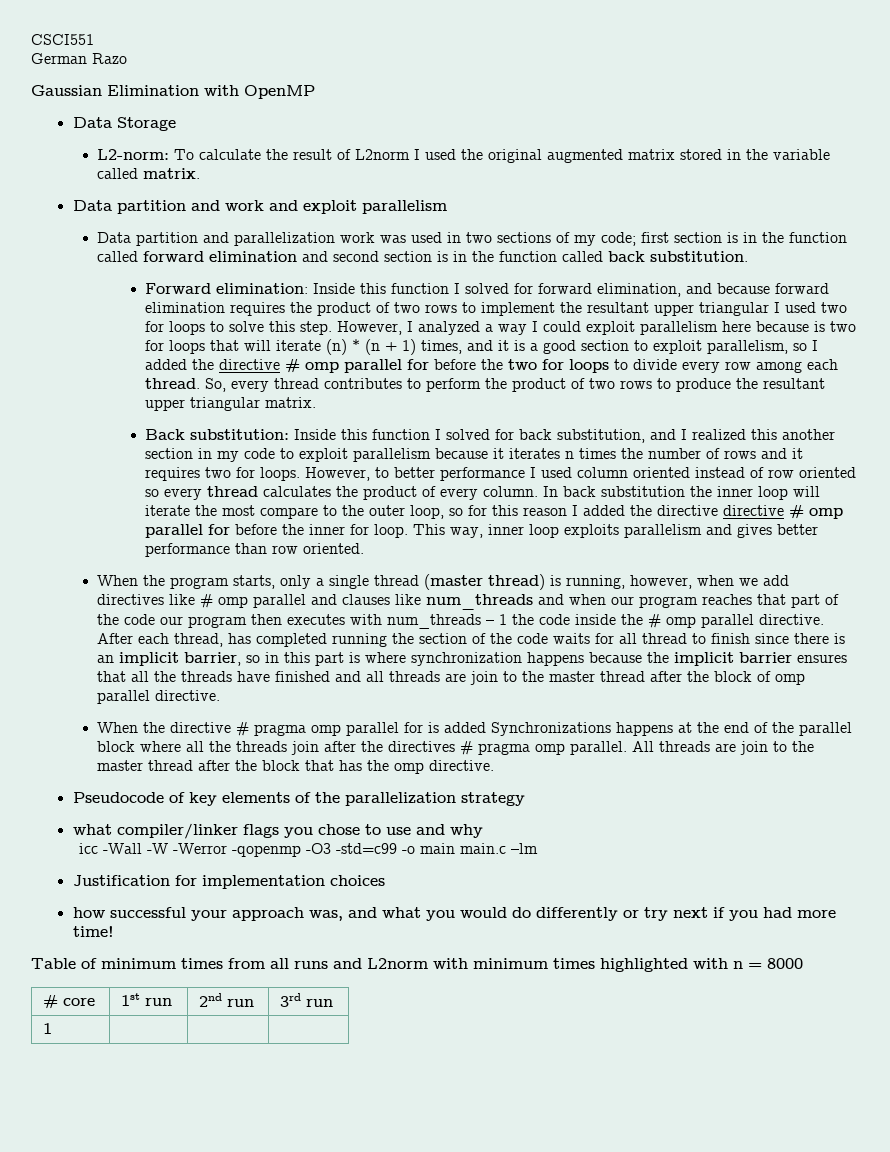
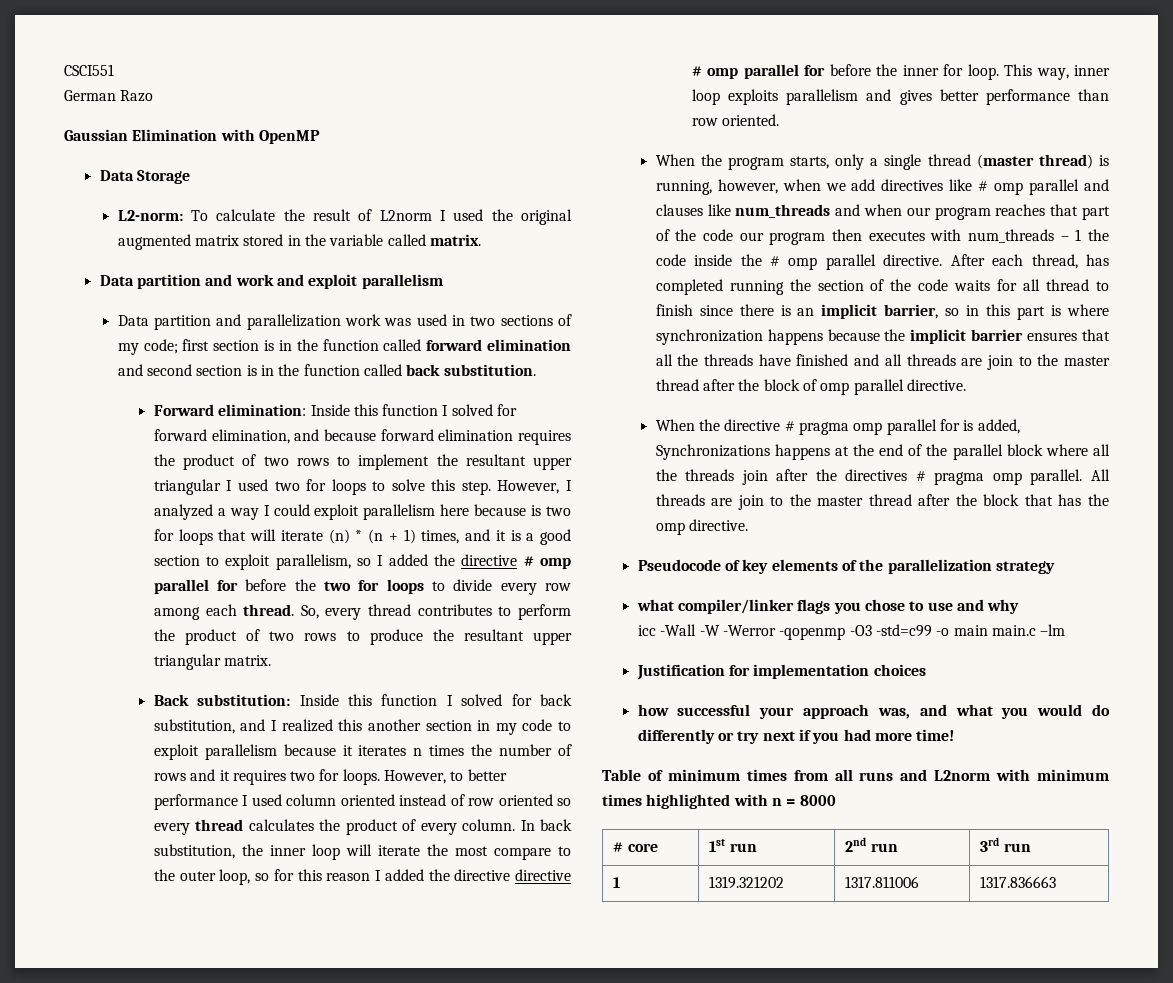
- In back substitution the inner loop will iterate the most compare to the outer loop, so for this reason I added the directive directive # omp parallel for before the inner for loop.
+ In back substitution, the inner loop will iterate the most compare to the outer loop, so for this reason I added the directive directive # omp parallel for before the inner for loop.
- When the directive # pragma omp parallel for is added Synchronizations happens at the end of the parallel block where all the threads join after the directives # pragma omp parallel.
+ When the directive # pragma omp parallel for is added, Synchronizations happens at the end of the parallel block where all the threads join after the directives # pragma omp parallel.
- 1 | | |
+ 1 | 1319.321202 | 1317.811006 | 1317.836663

